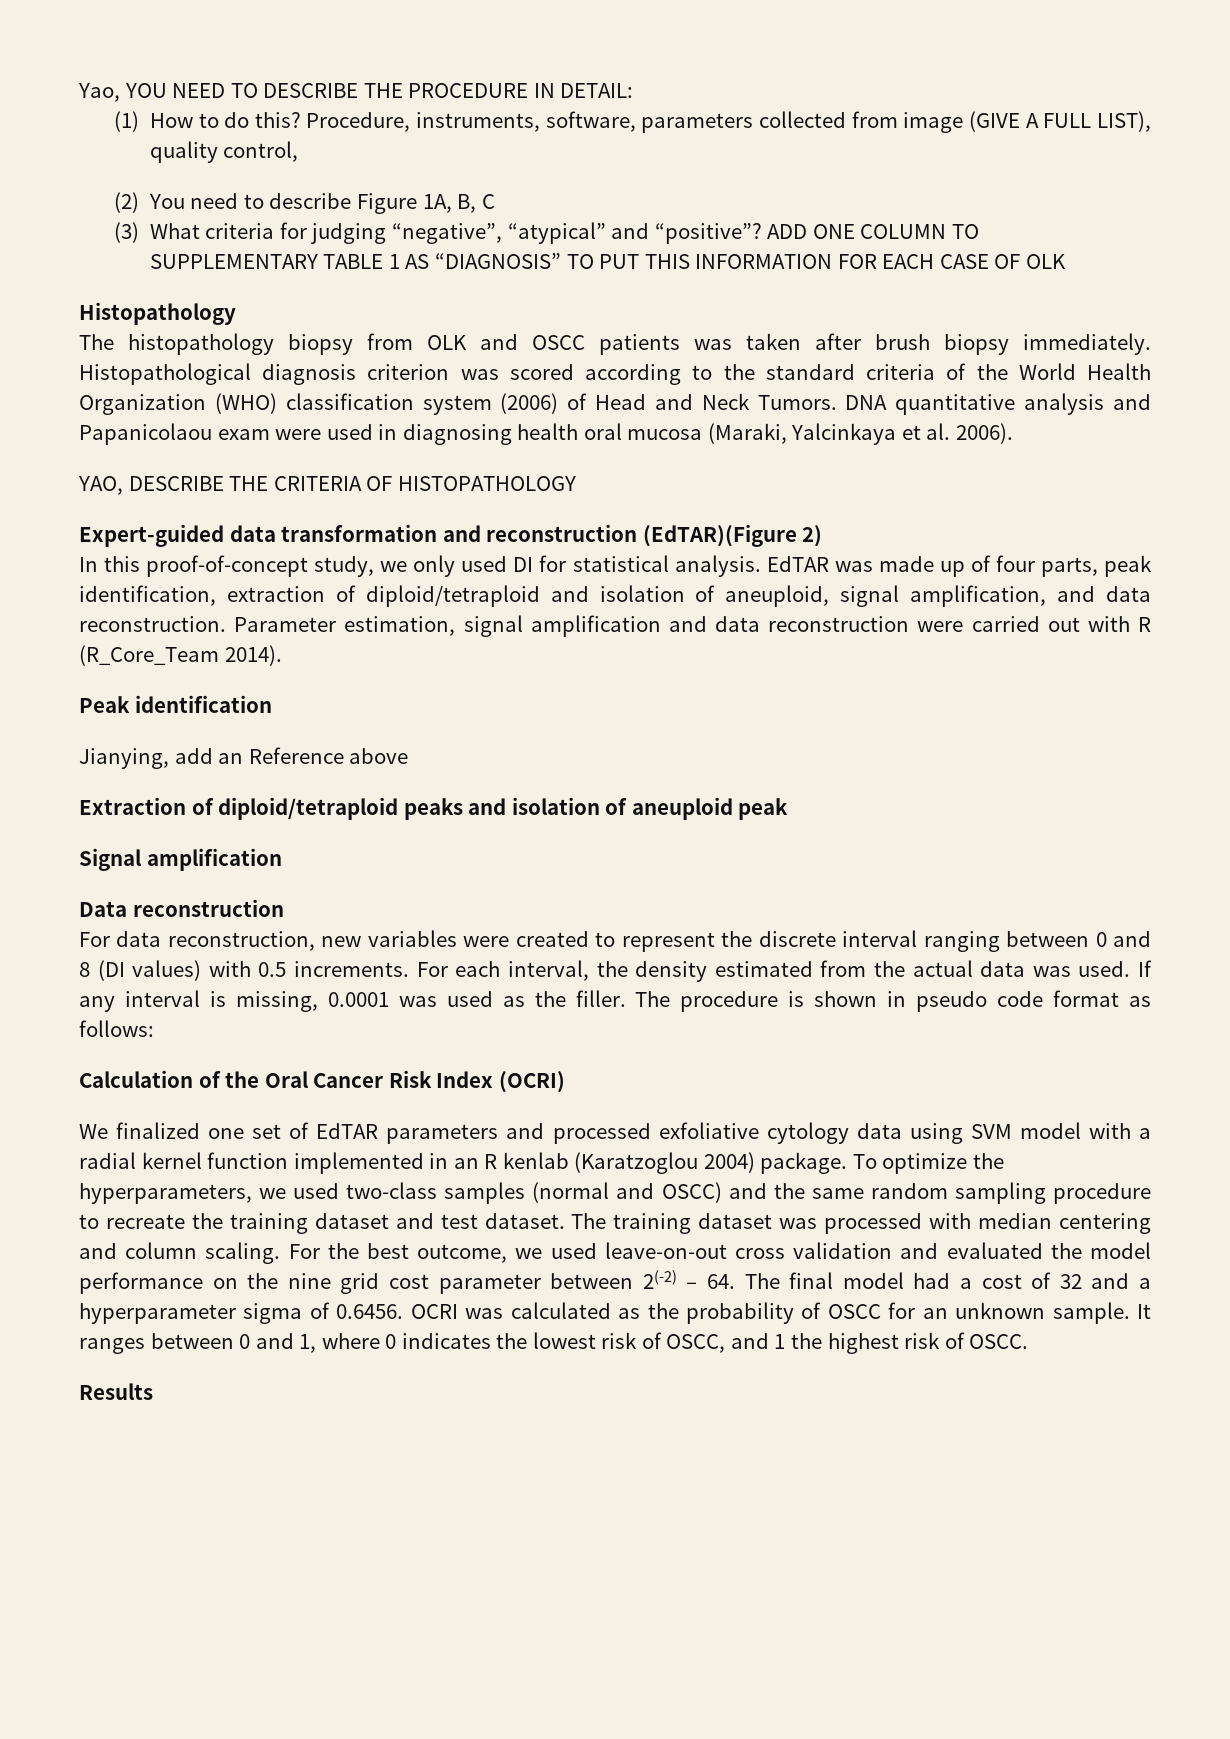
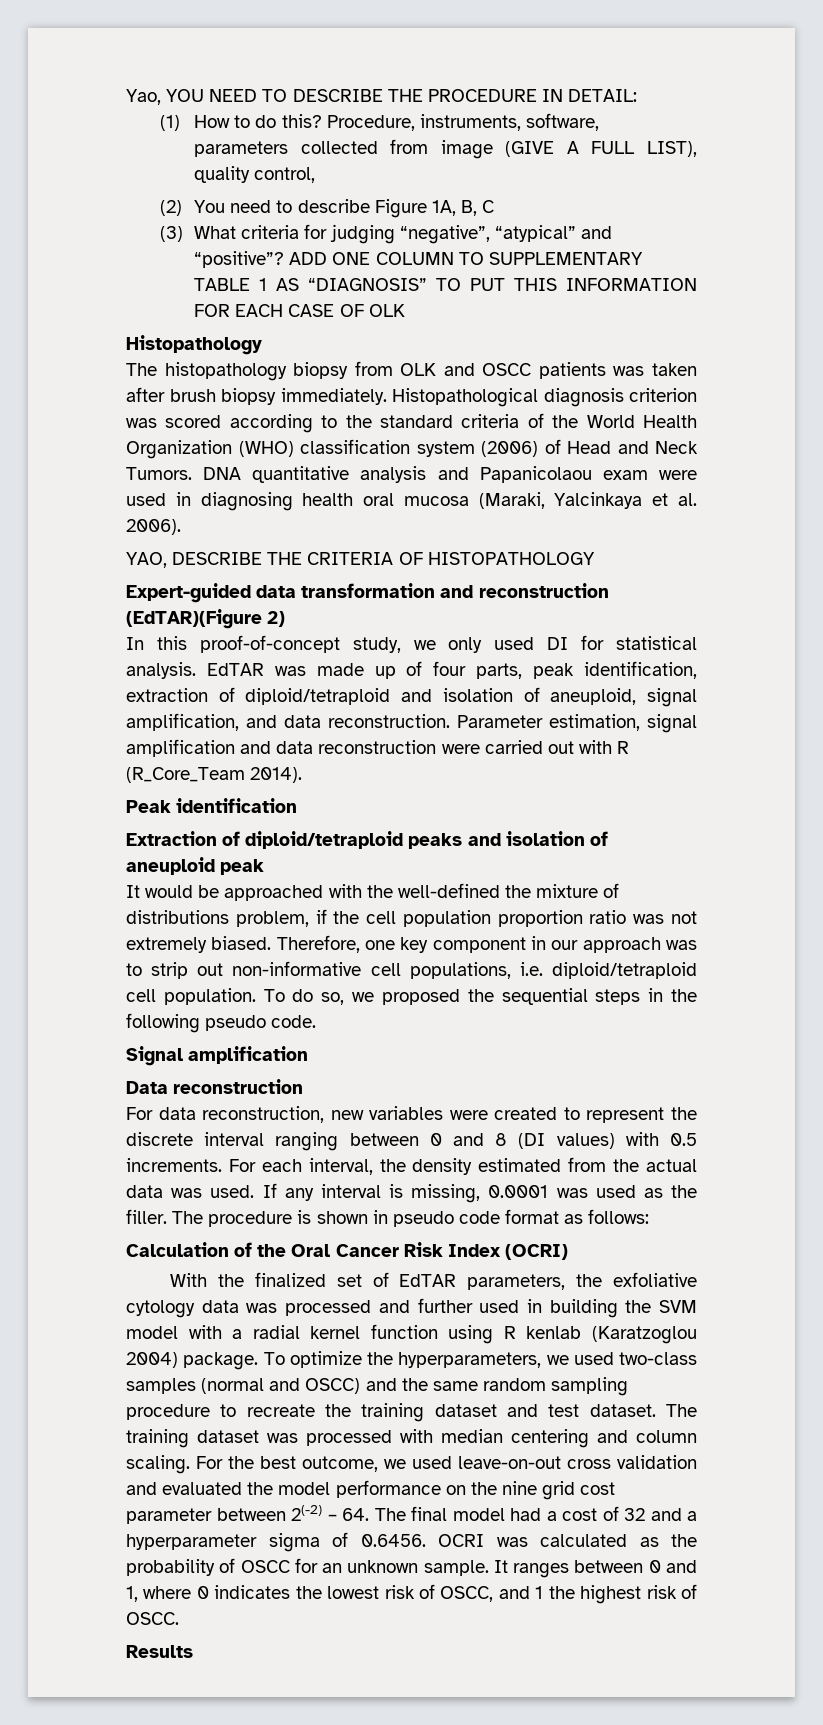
- Jianying, add an Reference above
+ It would be approached with the well-defined the mixture of distributions problem, if the cell population proportion ratio was not extremely biased. Therefore, one key component in our approach was to strip out non-informative cell populations, i.e. diploid/tetraploid cell population. To do so, we proposed the sequential steps in the following pseudo code.
- We finalized one set of EdTAR parameters and processed exfoliative cytology data using SVM model with a radial kernel function implemented in an R kenlab (Karatzoglou 2004) package.
+ With the finalized set of EdTAR parameters, the exfoliative cytology data was processed and further used in building the SVM model with a radial kernel function using R kenlab (Karatzoglou 2004) package.

